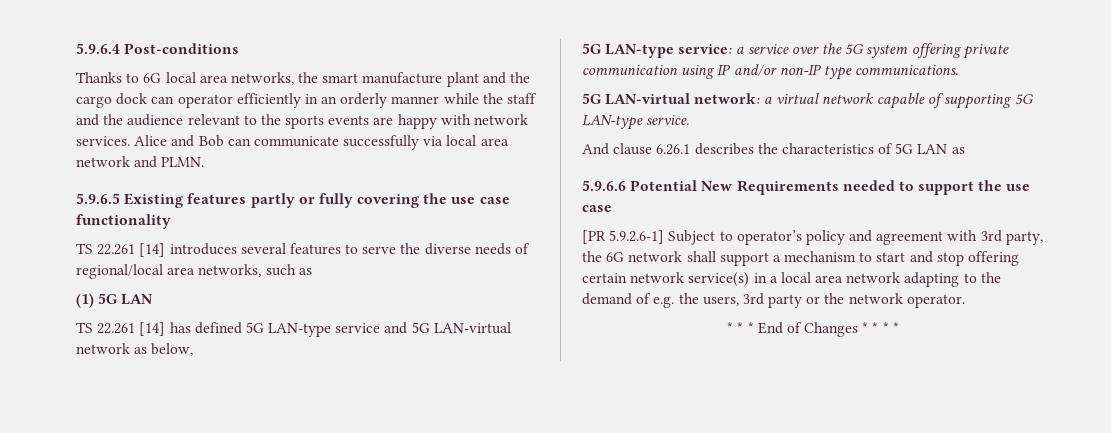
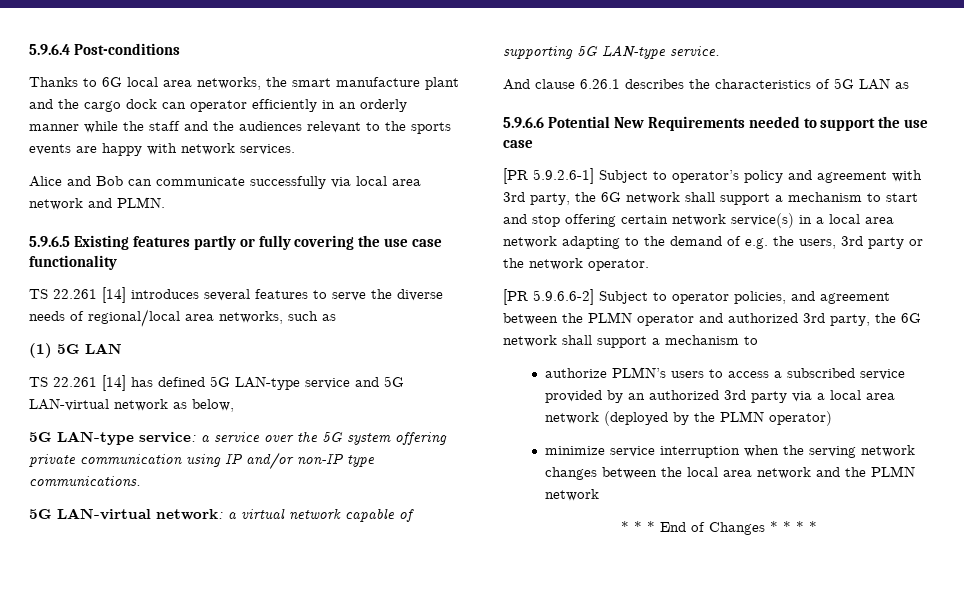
- Thanks to 6G local area networks, the smart manufacture plant and the cargo dock can operator efficiently in an orderly manner while the staff and the audience relevant to the sports events are happy with network services. Alice and Bob can communicate successfully via local area network and PLMN.
+ Thanks to 6G local area networks, the smart manufacture plant and the cargo dock can operator efficiently in an orderly manner while the staff and the audiences relevant to the sports events are happy with network services.
+ Alice and Bob can communicate successfully via local area network and PLMN.
+ [PR 5.9.6.6-2] Subject to operator policies, and agreement between the PLMN operator and authorized 3rd party, the 6G network shall support a mechanism to
+ authorize PLMN’s users to access a subscribed service provided by an authorized 3rd party via a local area network (deployed by the PLMN operator)
+ minimize service interruption when the serving network changes between the local area network and the PLMN network

